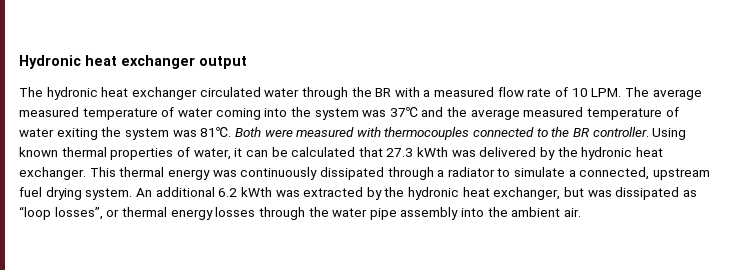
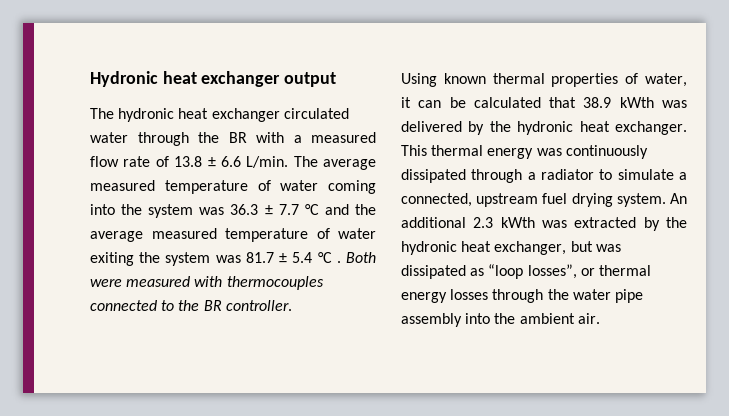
- The hydronic heat exchanger circulated water through the BR with a measured flow rate of 10 LPM. The average measured temperature of water coming into the system was 37℃ and the average measured temperature of water exiting the system was 81℃.
+ The hydronic heat exchanger circulated water through the BR with a measured flow rate of 13.8 ± 6.6 L/min. The average measured temperature of water coming into the system was 36.3 ± 7.7 °C and the average measured temperature of water exiting the system was 81.7 ± 5.4 °C .
- Both were measured with thermocouples connected to the BR controller. Using known thermal properties of water, it can be calculated that 27.3 kWth was delivered by the hydronic heat exchanger.
+ Both were measured with thermocouples connected to the BR controller.
+ Using known thermal properties of water, it can be calculated that 38.9 kWth was delivered by the hydronic heat exchanger.
- An additional 6.2 kWth was extracted by the hydronic heat exchanger, but was dissipated as “loop losses”, or thermal energy losses through the water pipe assembly into the ambient air.
+ An additional 2.3 kWth was extracted by the hydronic heat exchanger, but was dissipated as “loop losses”, or thermal energy losses through the water pipe assembly into the ambient air.

